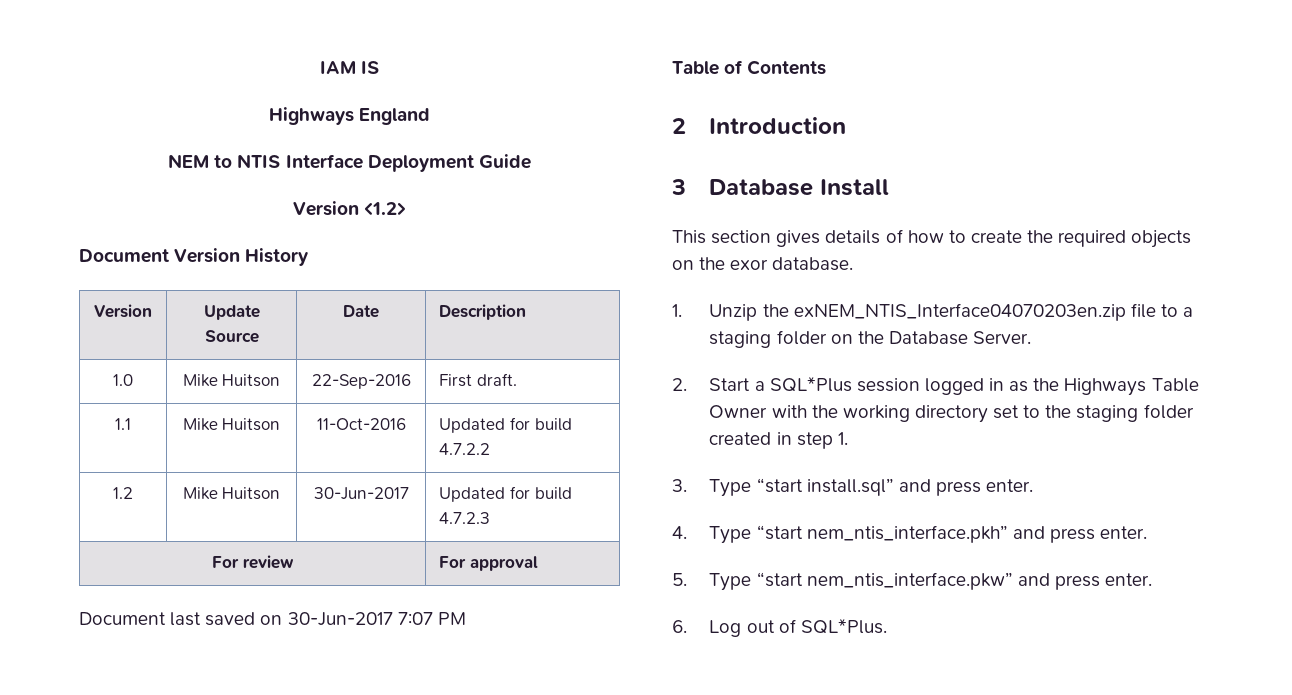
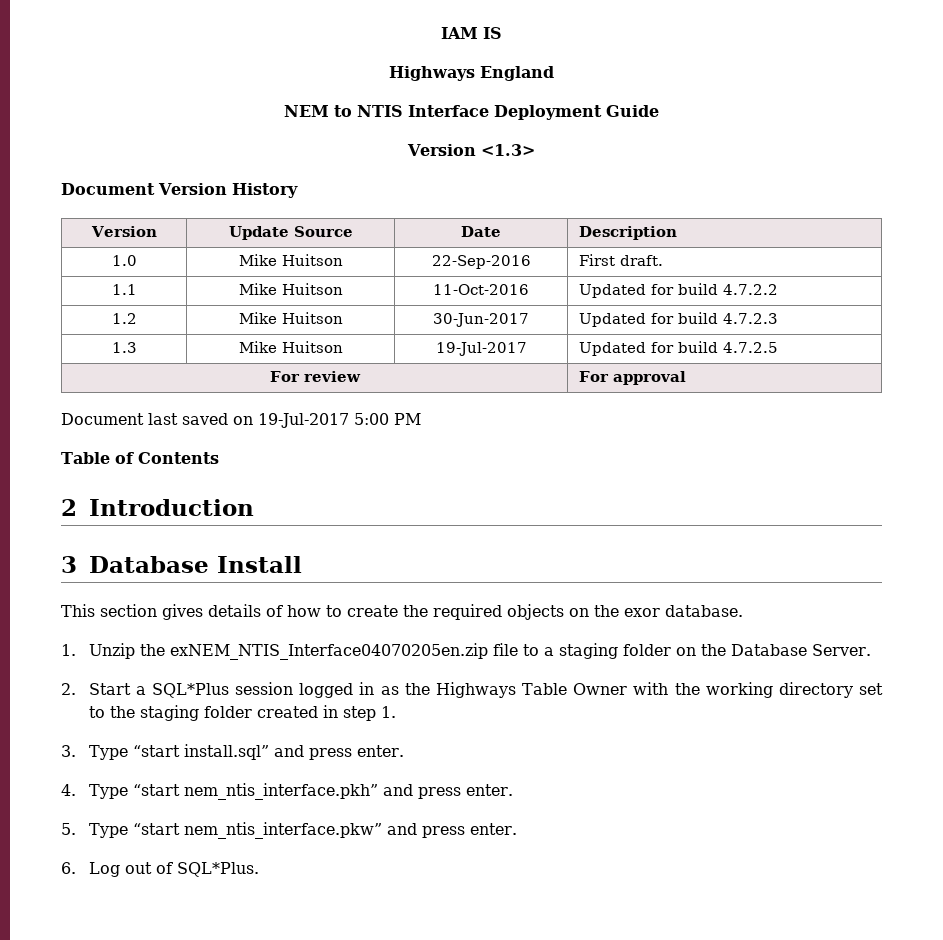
- Version <1.2>
+ Version <1.3>
+ 1.3 | Mike Huitson | 19-Jul-2017 | Updated for build 4.7.2.5
- Document last saved on 30-Jun-2017 7:07 PM
+ Document last saved on 19-Jul-2017 5:00 PM
- 1. Unzip the exNEM_NTIS_Interface04070203en.zip file to a staging folder on the Database Server.
+ 1. Unzip the exNEM_NTIS_Interface04070205en.zip file to a staging folder on the Database Server.

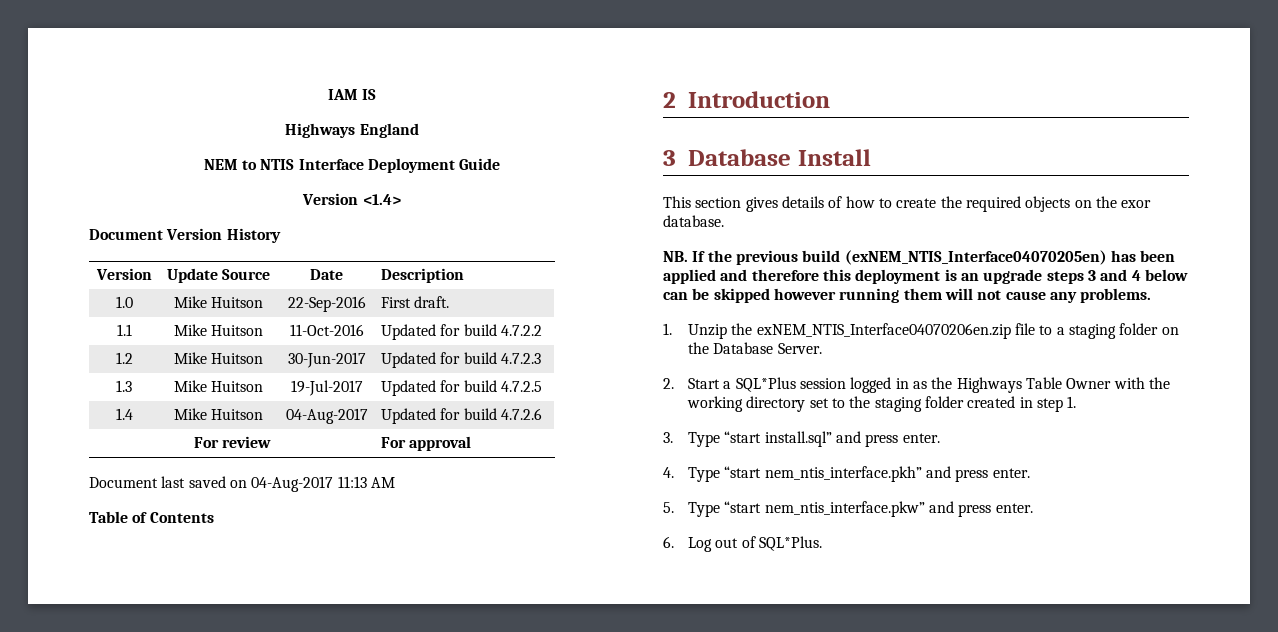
- Version <1.3>
+ Version <1.4>
+ 1.4 | Mike Huitson | 04-Aug-2017 | Updated for build 4.7.2.6
- Document last saved on 19-Jul-2017 5:00 PM
+ Document last saved on 04-Aug-2017 11:13 AM
+ NB. If the previous build (exNEM_NTIS_Interface04070205en) has been applied and therefore this deployment is an upgrade steps 3 and 4 below can be skipped however running them will not cause any problems.
- 1. Unzip the exNEM_NTIS_Interface04070205en.zip file to a staging folder on the Database Server.
+ 1. Unzip the exNEM_NTIS_Interface04070206en.zip file to a staging folder on the Database Server.

